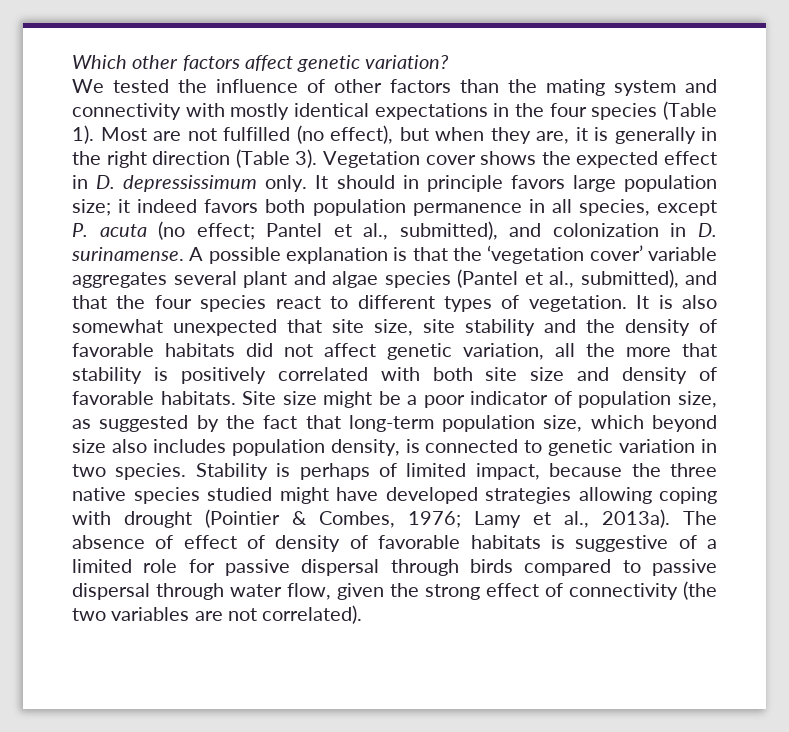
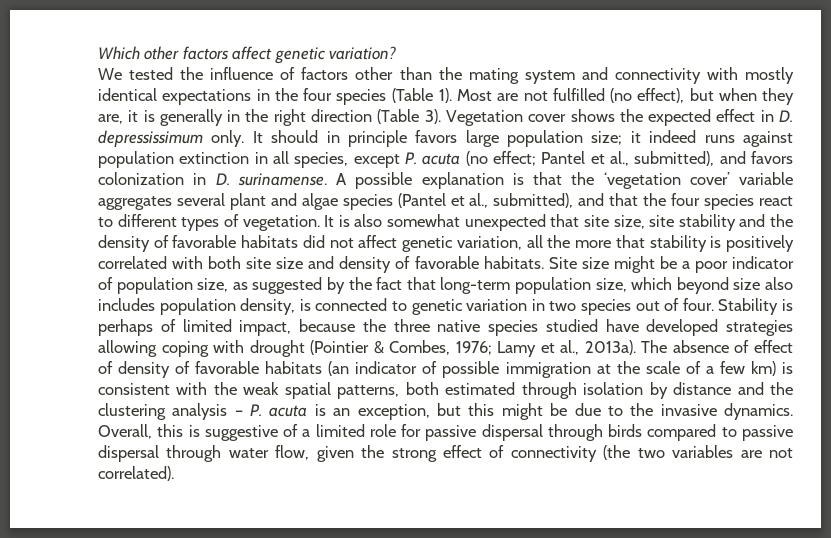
- We tested the influence of other factors than the mating system and connectivity with mostly identical expectations in the four species (Table 1).
+ We tested the influence of factors other than the mating system and connectivity with mostly identical expectations in the four species (Table 1).
- It should in principle favors large population size; it indeed favors both population permanence in all species, except P. acuta (no effect; Pantel et al., submitted), and colonization in D. surinamense.
+ It should in principle favors large population size; it indeed runs against population extinction in all species, except P. acuta (no effect; Pantel et al., submitted), and favors colonization in D. surinamense.
- Site size might be a poor indicator of population size, as suggested by the fact that long-term population size, which beyond size also includes population density, is connected to genetic variation in two species.
+ Site size might be a poor indicator of population size, as suggested by the fact that long-term population size, which beyond size also includes population density, is connected to genetic variation in two species out of four.
- Stability is perhaps of limited impact, because the three native species studied might have developed strategies allowing coping with drought (Pointier & Combes, 1976; Lamy et al., 2013a).
+ Stability is perhaps of limited impact, because the three native species studied have developed strategies allowing coping with drought (Pointier & Combes, 1976; Lamy et al., 2013a).
- The absence of effect of density of favorable habitats is suggestive of a limited role for passive dispersal through birds compared to passive dispersal through water flow, given the strong effect of connectivity (the two variables are not correlated).
+ The absence of effect of density of favorable habitats (an indicator of possible immigration at the scale of a few km) is consistent with the weak spatial patterns, both estimated through isolation by distance and the clustering analysis – P. acuta is an exception, but this might be due to the invasive dynamics. Overall, this is suggestive of a limited role for passive dispersal through birds compared to passive dispersal through water flow, given the strong effect of connectivity (the two variables are not correlated).

